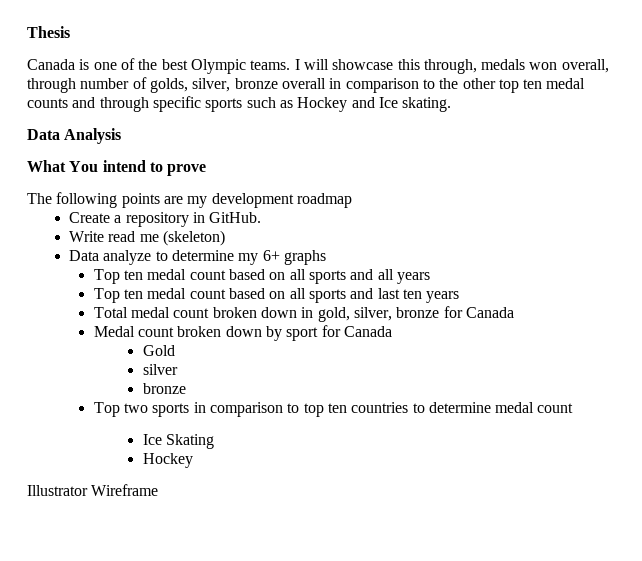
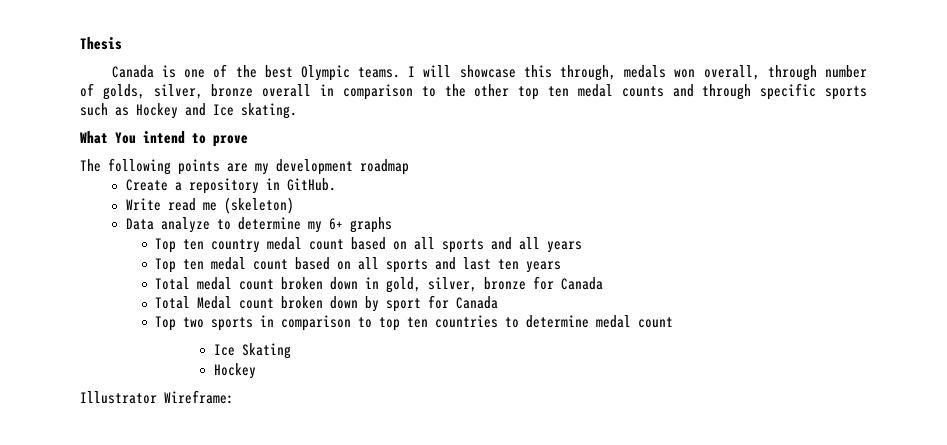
- Data Analysis
- Top ten medal count based on all sports and all years
+ Top ten country medal count based on all sports and all years
- Medal count broken down by sport for Canada
+ Total Medal count broken down by sport for Canada
- Gold
- silver
- bronze
- Illustrator Wireframe
+ Illustrator Wireframe:

